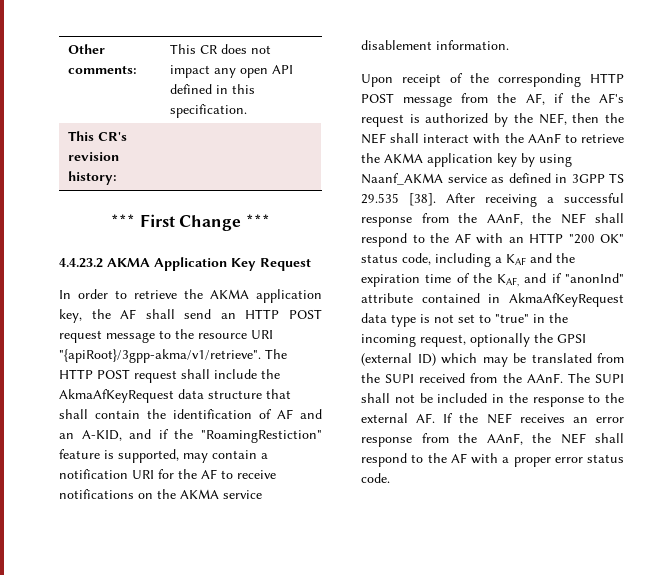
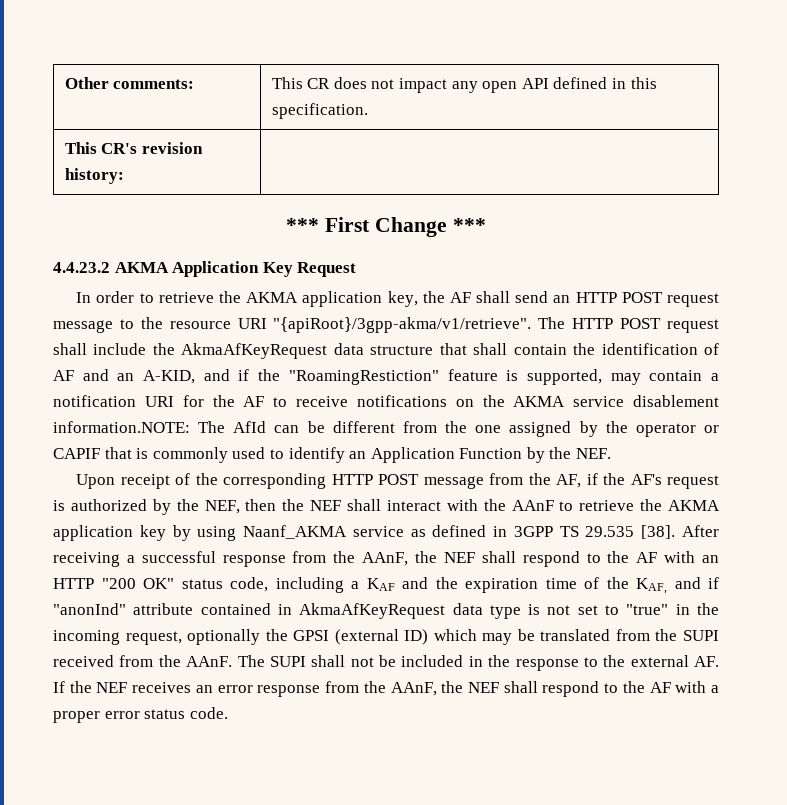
- The HTTP POST request shall include the AkmaAfKeyRequest data structure that shall contain the identification of AF and an A-KID, and if the "RoamingRestiction" feature is supported, may contain a notification URI for the AF to receive notifications on the AKMA service disablement information.
+ The HTTP POST request shall include the AkmaAfKeyRequest data structure that shall contain the identification of AF and an A-KID, and if the "RoamingRestiction" feature is supported, may contain a notification URI for the AF to receive notifications on the AKMA service disablement information.NOTE: The AfId can be different from the one assigned by the operator or CAPIF that is commonly used to identify an Application Function by the NEF.

